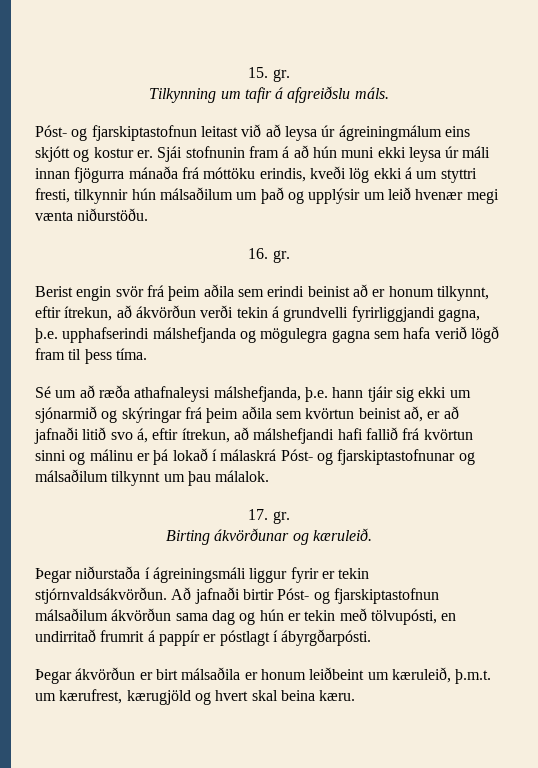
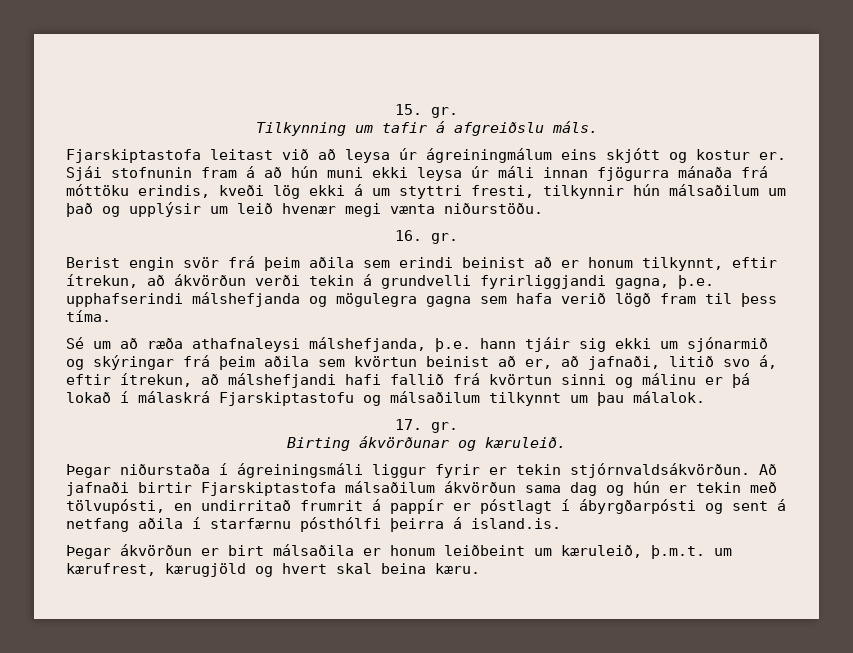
- Póst- og fjarskiptastofnun leitast við að leysa úr ágreiningmálum eins skjótt og kostur er.
+ Fjarskiptastofa leitast við að leysa úr ágreiningmálum eins skjótt og kostur er.
- Sé um að ræða athafnaleysi málshefjanda, þ.e. hann tjáir sig ekki um sjónarmið og skýringar frá þeim aðila sem kvörtun beinist að, er að jafnaði litið svo á, eftir ítrekun, að málshefjandi hafi fallið frá kvörtun sinni og málinu er þá lokað í málaskrá Póst- og fjarskiptastofnunar og málsaðilum tilkynnt um þau málalok.
+ Sé um að ræða athafnaleysi málshefjanda, þ.e. hann tjáir sig ekki um sjónarmið og skýringar frá þeim aðila sem kvörtun beinist að er, að jafnaði, litið svo á, eftir ítrekun, að málshefjandi hafi fallið frá kvörtun sinni og málinu er þá lokað í málaskrá Fjarskiptastofu og málsaðilum tilkynnt um þau málalok.
- Að jafnaði birtir Póst- og fjarskiptastofnun málsaðilum ákvörðun sama dag og hún er tekin með tölvupósti, en undirritað frumrit á pappír er póstlagt í ábyrgðarpósti.
+ Að jafnaði birtir Fjarskiptastofa málsaðilum ákvörðun sama dag og hún er tekin með tölvupósti, en undirritað frumrit á pappír er póstlagt í ábyrgðarpósti og sent á netfang aðila í starfærnu pósthólfi þeirra á island.is.

